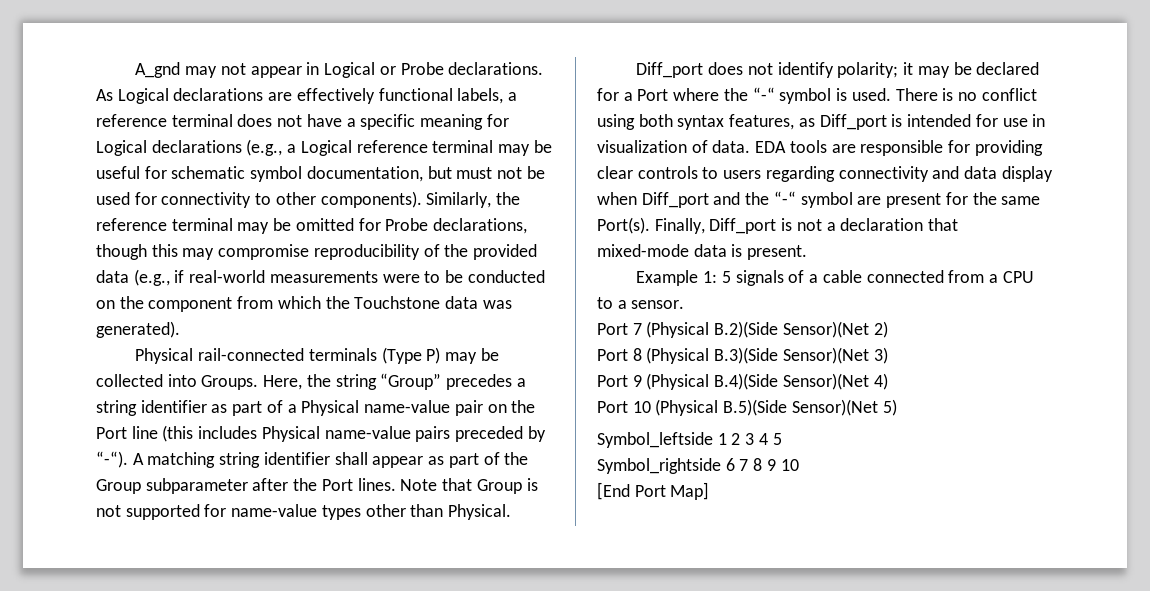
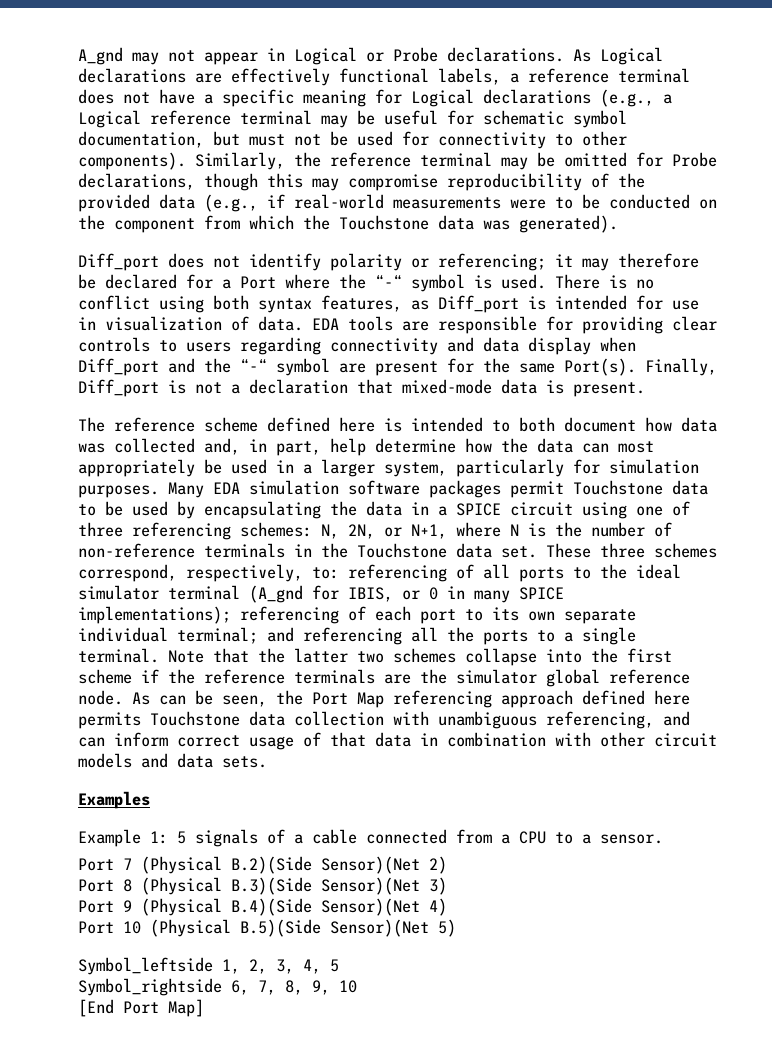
- Physical rail-connected terminals (Type P) may be collected into Groups. Here, the string “Group” precedes a string identifier as part of a Physical name-value pair on the Port line (this includes Physical name-value pairs preceded by “-“). A matching string identifier shall appear as part of the Group subparameter after the Port lines. Note that Group is not supported for name-value types other than Physical.
- Diff_port does not identify polarity; it may be declared for a Port where the “-“ symbol is used.
+ Diff_port does not identify polarity or referencing; it may therefore be declared for a Port where the “-“ symbol is used.
+ The reference scheme defined here is intended to both document how data was collected and, in part, help determine how the data can most appropriately be used in a larger system, particularly for simulation purposes. Many EDA simulation software packages permit Touchstone data to be used by encapsulating the data in a SPICE circuit using one of three referencing schemes: N, 2N, or N+1, where N is the number of non-reference terminals in the Touchstone data set. These three schemes correspond, respectively, to: referencing of all ports to the ideal simulator terminal (A_gnd for IBIS, or 0 in many SPICE implementations); referencing of each port to its own separate individual terminal; and referencing all the ports to a single terminal. Note that the latter two schemes collapse into the first scheme if the reference terminals are the simulator global reference node. As can be seen, the Port Map referencing approach defined here permits Touchstone data collection with unambiguous referencing, and can inform correct usage of that data in combination with other circuit models and data sets.
+ Examples
- Symbol_leftside 1 2 3 4 5
- Symbol_rightside 6 7 8 9 10
+ Symbol_leftside 1, 2, 3, 4, 5
+ Symbol_rightside 6, 7, 8, 9, 10

